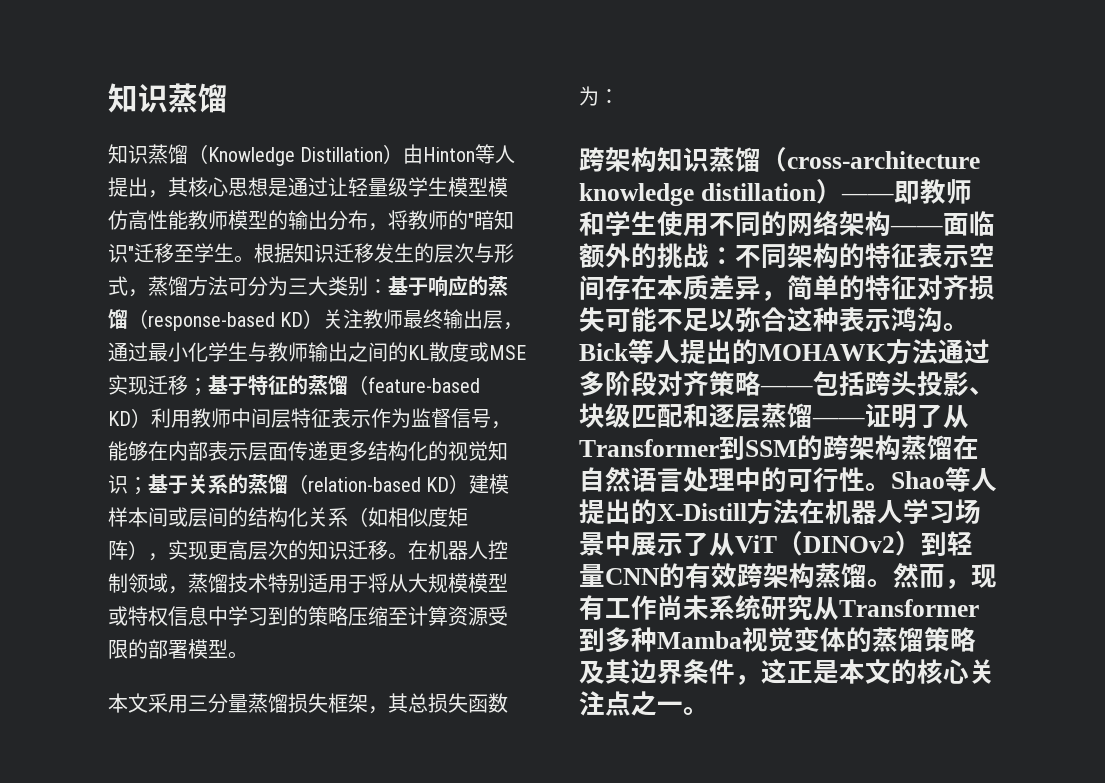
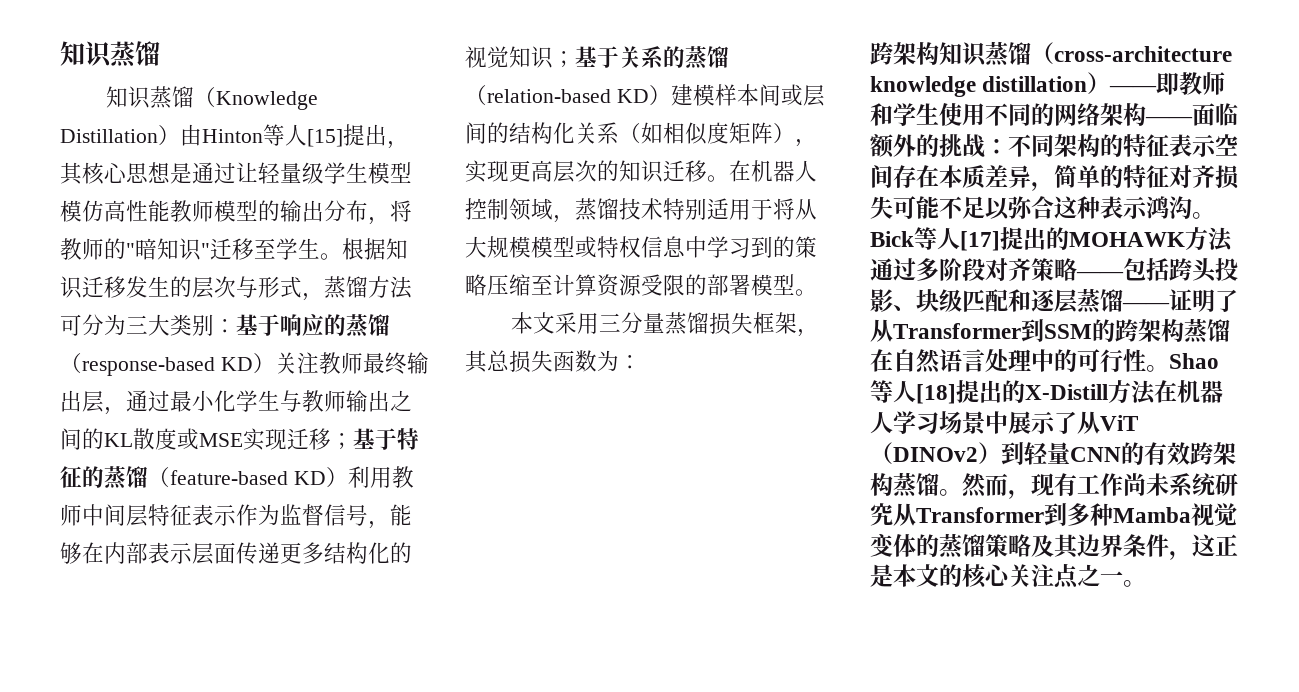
- 知识蒸馏（Knowledge Distillation）由Hinton等人提出，其核心思想是通过让轻量级学生模型模仿高性能教师模型的输出分布，将教师的"暗知识"迁移至学生。
+ 知识蒸馏（Knowledge Distillation）由Hinton等人[15]提出，其核心思想是通过让轻量级学生模型模仿高性能教师模型的输出分布，将教师的"暗知识"迁移至学生。
- Bick等人提出的MOHAWK方法通过多阶段对齐策略——包括跨头投影、块级匹配和逐层蒸馏——证明了从Transformer到SSM的跨架构蒸馏在自然语言处理中的可行性。
+ Bick等人[17]提出的MOHAWK方法通过多阶段对齐策略——包括跨头投影、块级匹配和逐层蒸馏——证明了从Transformer到SSM的跨架构蒸馏在自然语言处理中的可行性。
- Shao等人提出的X-Distill方法在机器人学习场景中展示了从ViT（DINOv2）到轻量CNN的有效跨架构蒸馏。
+ Shao等人[18]提出的X-Distill方法在机器人学习场景中展示了从ViT（DINOv2）到轻量CNN的有效跨架构蒸馏。

